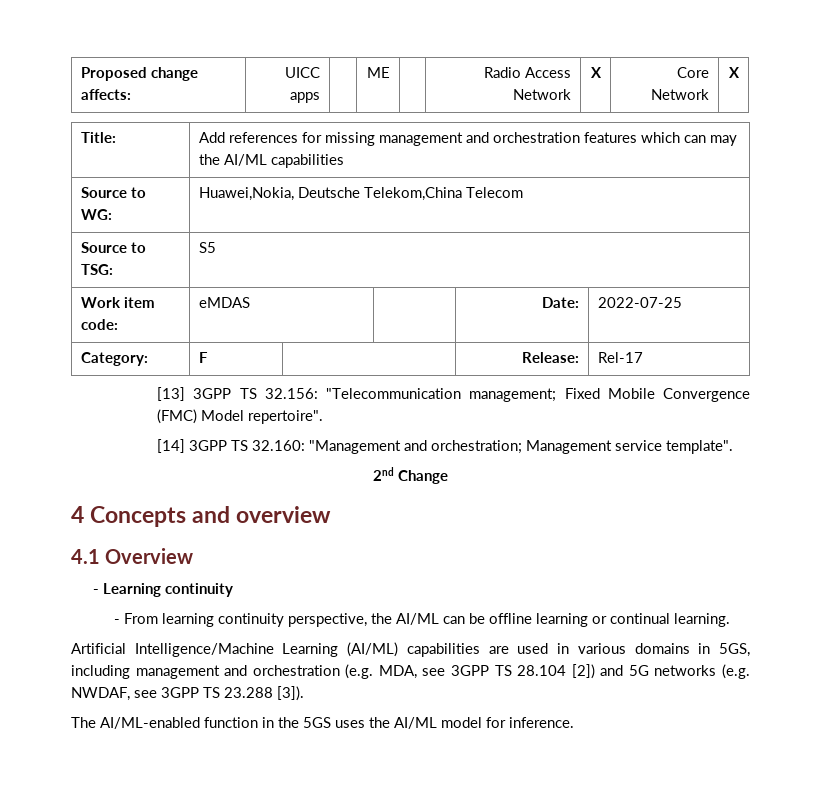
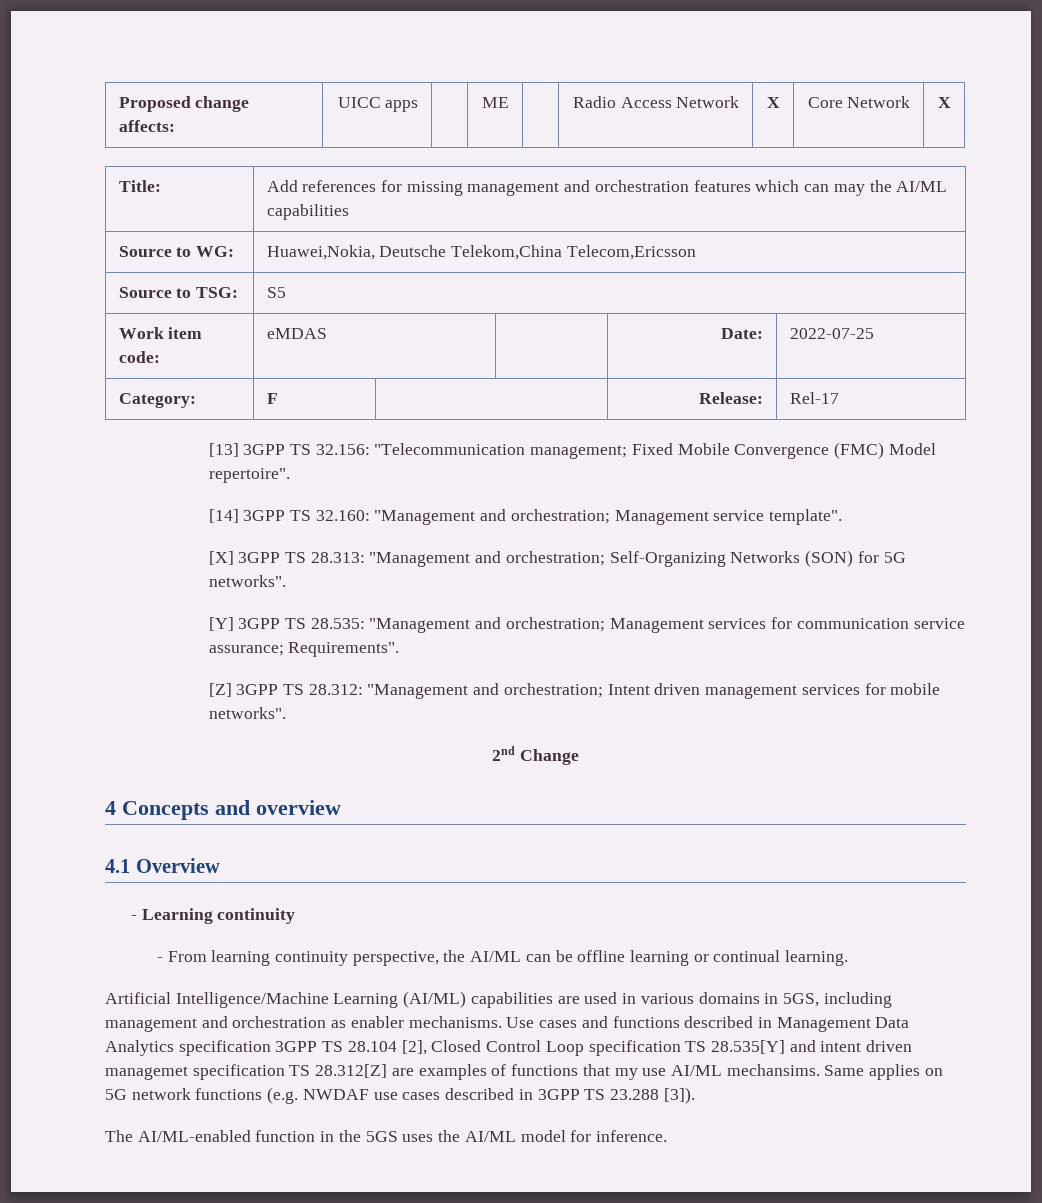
- Source to WG: | Huawei,Nokia, Deutsche Telekom,China Telecom
+ Source to WG: | Huawei,Nokia, Deutsche Telekom,China Telecom,Ericsson
+ [X] 3GPP TS 28.313: "Management and orchestration; Self-Organizing Networks (SON) for 5G networks".
+ [Y] 3GPP TS 28.535: "Management and orchestration; Management services for communication service assurance; Requirements".
+ [Z] 3GPP TS 28.312: "Management and orchestration; Intent driven management services for mobile networks".
- Artificial Intelligence/Machine Learning (AI/ML) capabilities are used in various domains in 5GS, including management and orchestration (e.g. MDA, see 3GPP TS 28.104 [2]) and 5G networks (e.g. NWDAF, see 3GPP TS 23.288 [3]).
+ Artificial Intelligence/Machine Learning (AI/ML) capabilities are used in various domains in 5GS, including management and orchestration as enabler mechanisms. Use cases and functions described in Management Data Analytics specification 3GPP TS 28.104 [2], Closed Control Loop specification TS 28.535[Y] and intent driven managemet specification TS 28.312[Z] are examples of functions that my use AI/ML mechansims. Same applies on 5G network functions (e.g. NWDAF use cases described in 3GPP TS 23.288 [3]).

